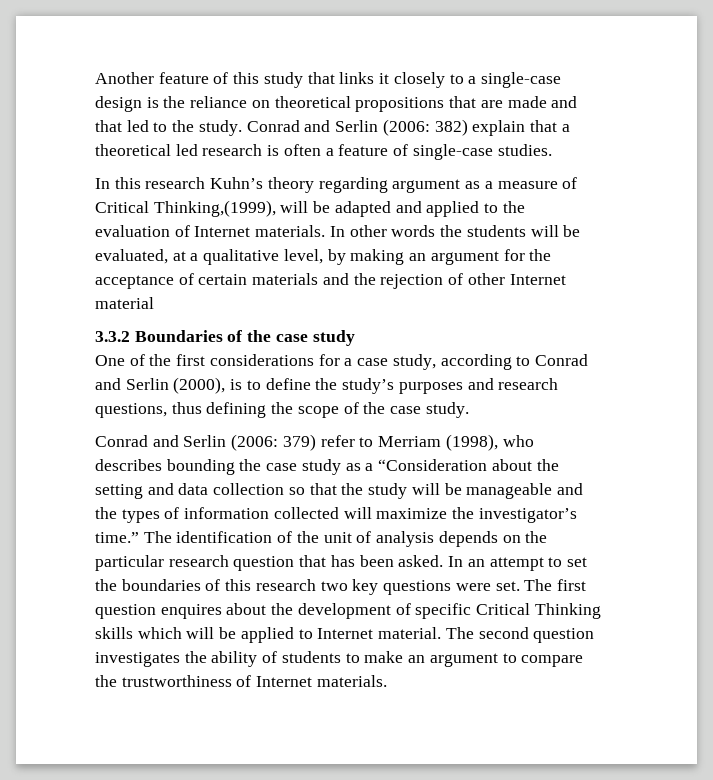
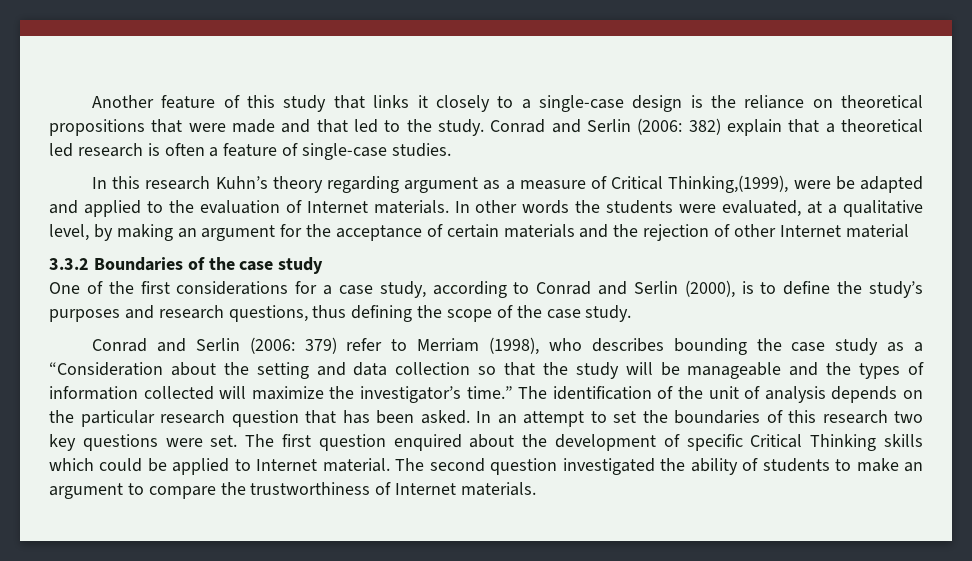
- Another feature of this study that links it closely to a single-case design is the reliance on theoretical propositions that are made and that led to the study.
+ Another feature of this study that links it closely to a single-case design is the reliance on theoretical propositions that were made and that led to the study.
- In this research Kuhn’s theory regarding argument as a measure of Critical Thinking,(1999), will be adapted and applied to the evaluation of Internet materials.
+ In this research Kuhn’s theory regarding argument as a measure of Critical Thinking,(1999), were be adapted and applied to the evaluation of Internet materials.
- In other words the students will be evaluated, at a qualitative level, by making an argument for the acceptance of certain materials and the rejection of other Internet material
+ In other words the students were evaluated, at a qualitative level, by making an argument for the acceptance of certain materials and the rejection of other Internet material
- The first question enquires about the development of specific Critical Thinking skills which will be applied to Internet material.
+ The first question enquired about the development of specific Critical Thinking skills which could be applied to Internet material.
- The second question investigates the ability of students to make an argument to compare the trustworthiness of Internet materials.
+ The second question investigated the ability of students to make an argument to compare the trustworthiness of Internet materials.

